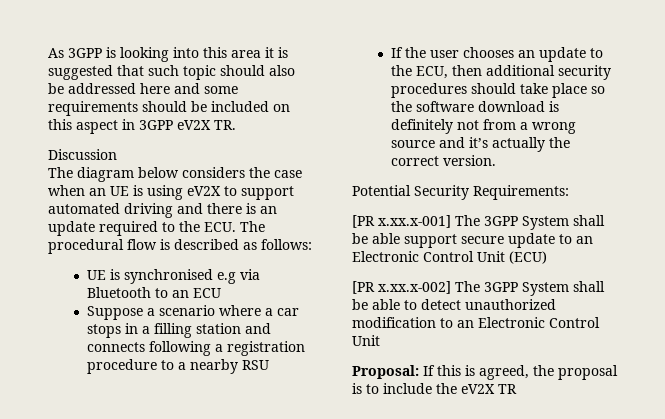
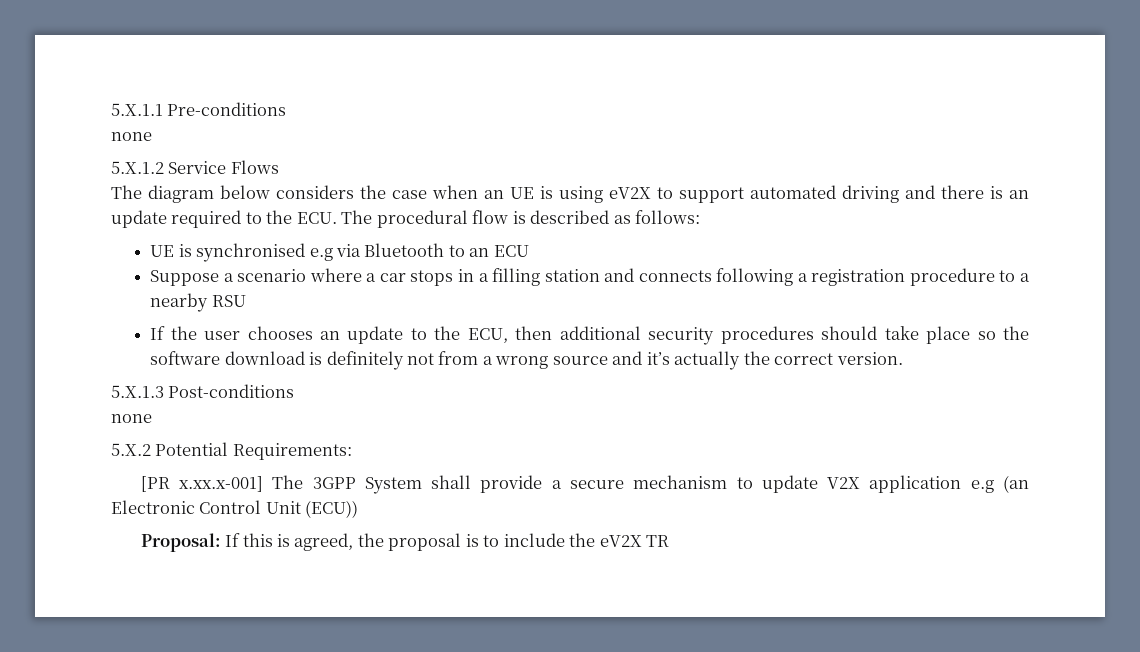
- As 3GPP is looking into this area it is suggested that such topic should also be addressed here and some requirements should be included on this aspect in 3GPP eV2X TR.
- Discussion
+ 5.X.1.1 Pre-conditions
+ none
+ 5.X.1.2 Service Flows
- Potential Security Requirements:
+ 5.X.1.3 Post-conditions
+ none
+ 5.X.2 Potential Requirements:
- [PR x.xx.x-001] The 3GPP System shall be able support secure update to an Electronic Control Unit (ECU)
- [PR x.xx.x-002] The 3GPP System shall be able to detect unauthorized modification to an Electronic Control Unit
+ [PR x.xx.x-001] The 3GPP System shall provide a secure mechanism to update V2X application e.g (an Electronic Control Unit (ECU))

